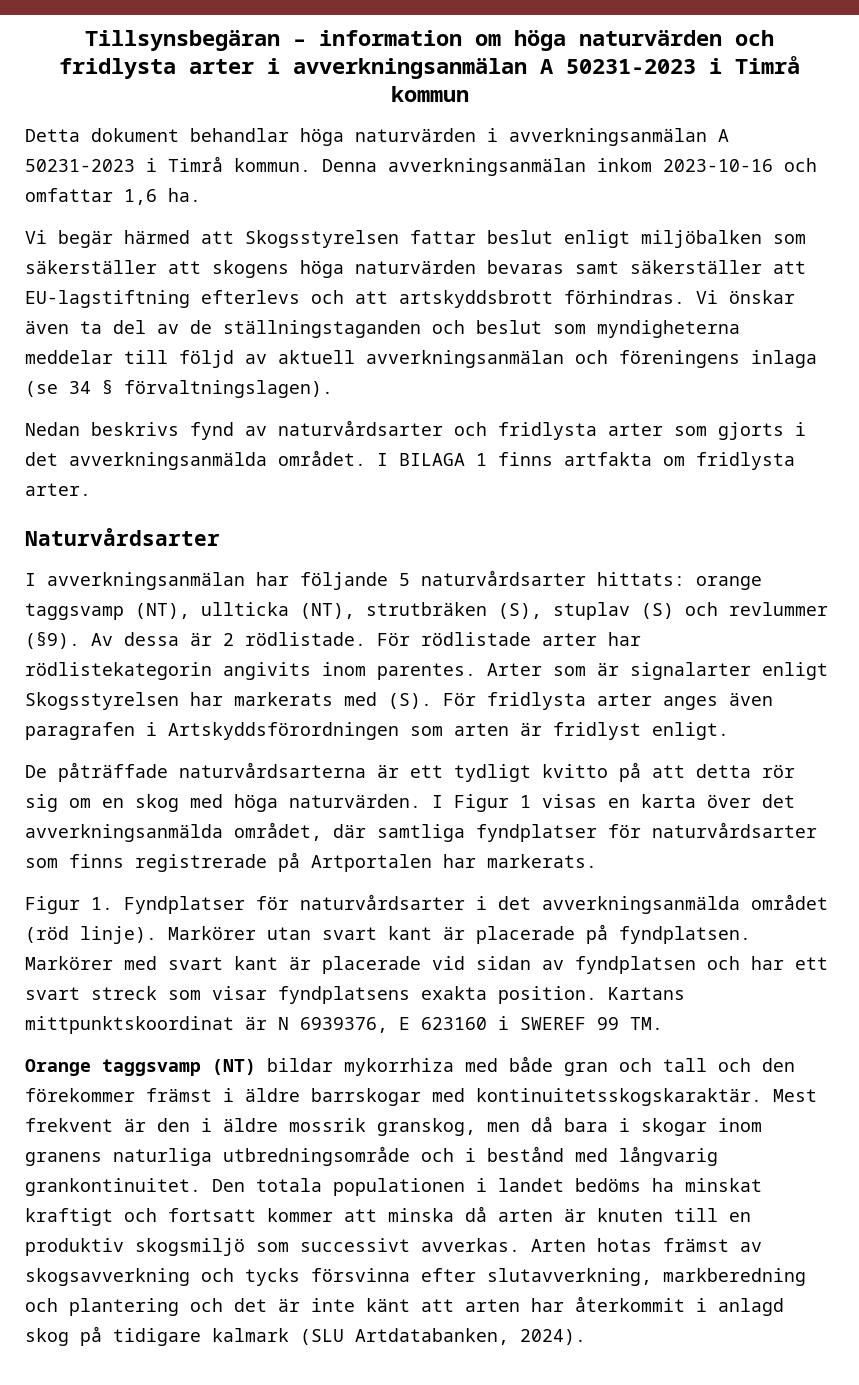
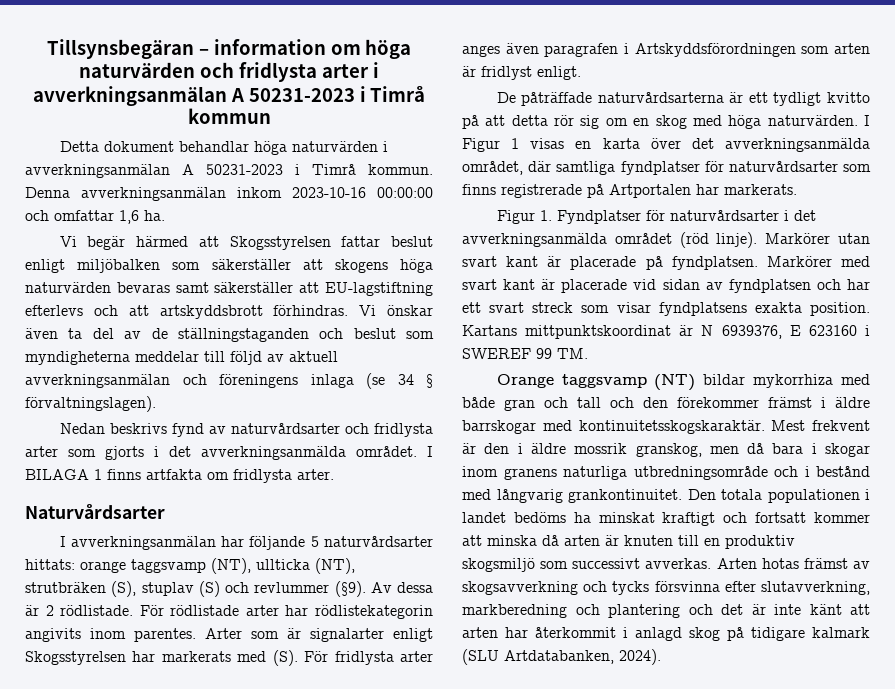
- Denna avverkningsanmälan inkom 2023-10-16 och omfattar 1,6 ha.
+ Denna avverkningsanmälan inkom 2023-10-16 00:00:00 och omfattar 1,6 ha.

